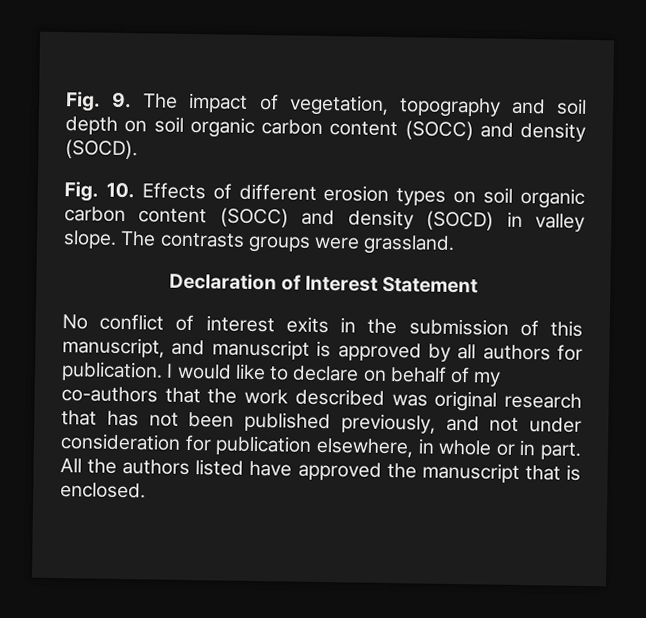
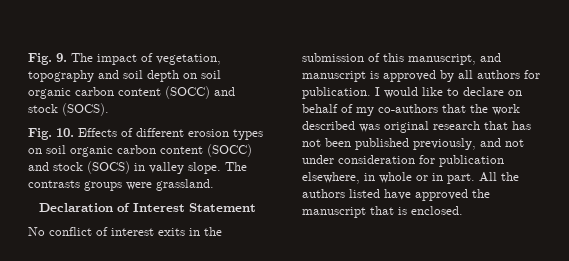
- Fig. 9. The impact of vegetation, topography and soil depth on soil organic carbon content (SOCC) and density (SOCD).
+ Fig. 9. The impact of vegetation, topography and soil depth on soil organic carbon content (SOCC) and stock (SOCS).
- Fig. 10. Effects of different erosion types on soil organic carbon content (SOCC) and density (SOCD) in valley slope.
+ Fig. 10. Effects of different erosion types on soil organic carbon content (SOCC) and stock (SOCS) in valley slope.

